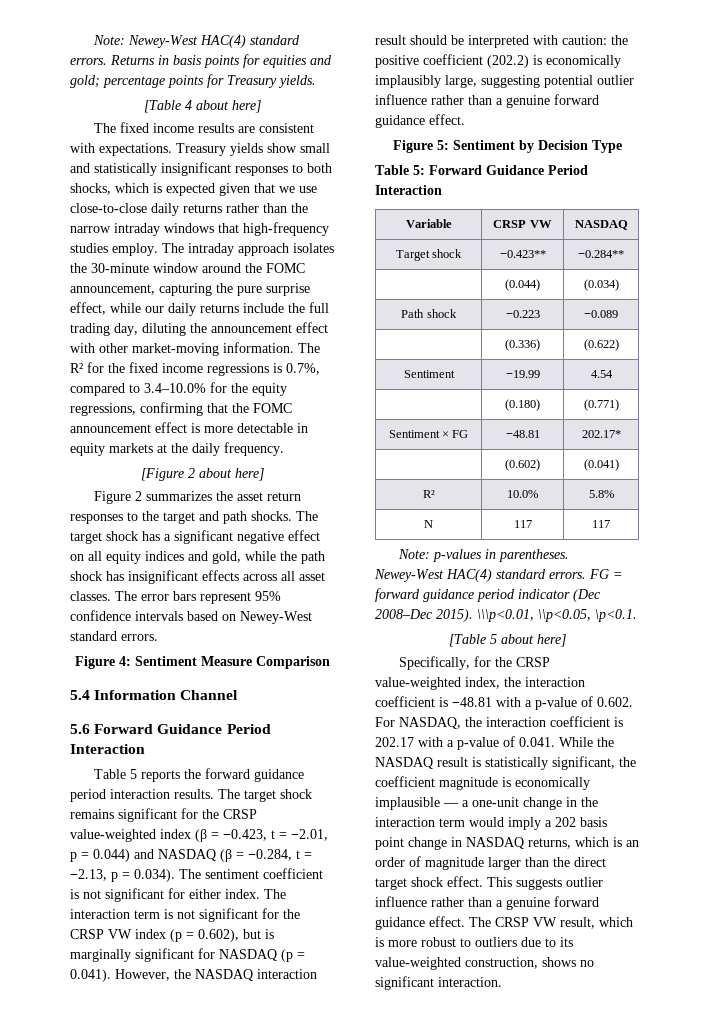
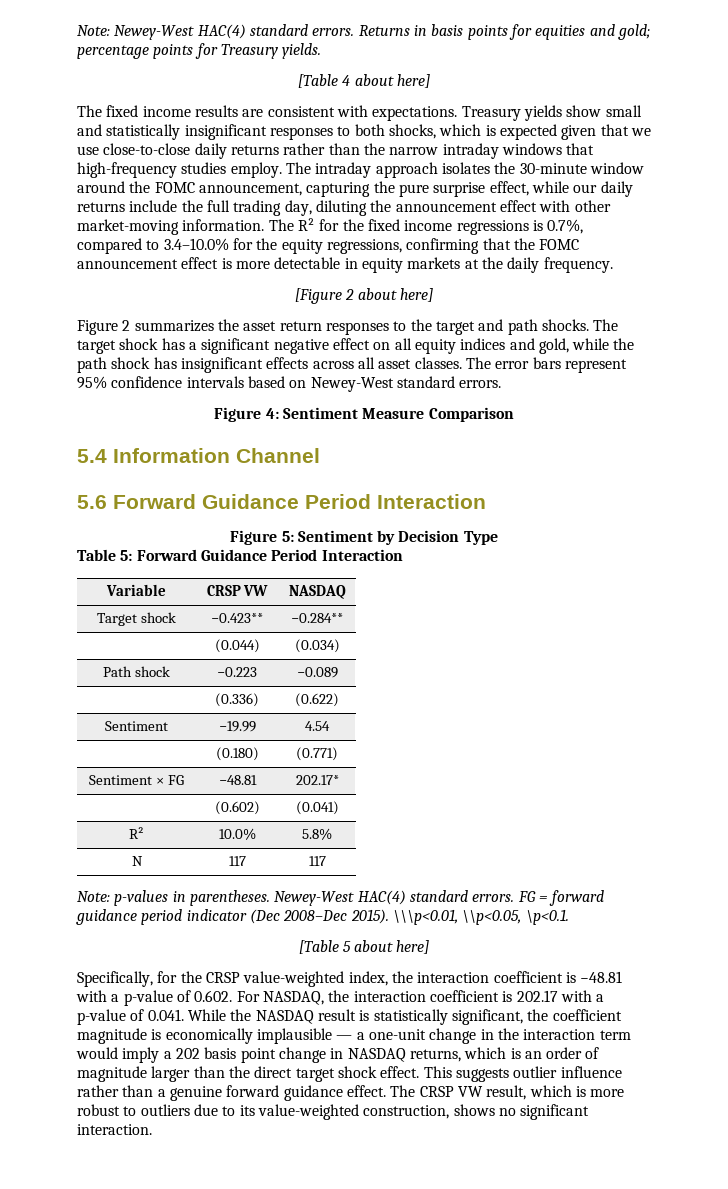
- Table 5 reports the forward guidance period interaction results. The target shock remains significant for the CRSP value-weighted index (β = −0.423, t = −2.01, p = 0.044) and NASDAQ (β = −0.284, t = −2.13, p = 0.034). The sentiment coefficient is not significant for either index. The interaction term is not significant for the CRSP VW index (p = 0.602), but is marginally significant for NASDAQ (p = 0.041). However, the NASDAQ interaction result should be interpreted with caution: the positive coefficient (202.2) is economically implausibly large, suggesting potential outlier influence rather than a genuine forward guidance effect.

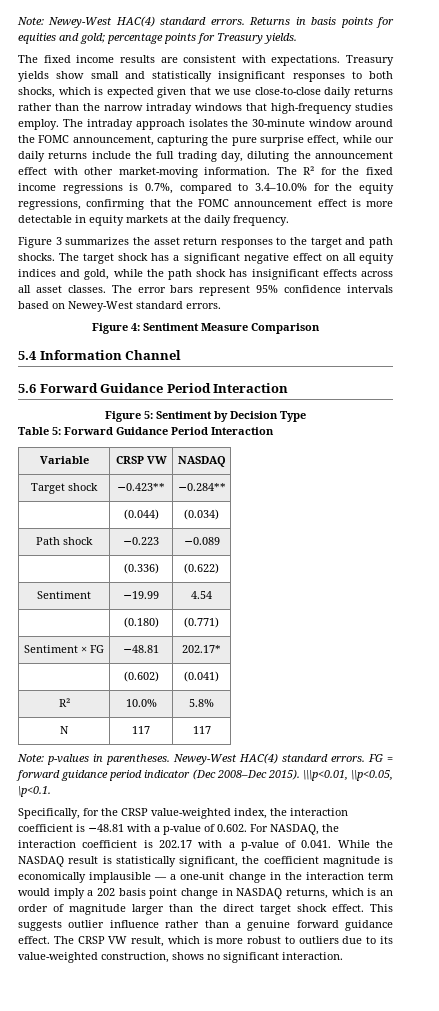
- [Table 4 about here]
- [Figure 2 about here]
- Figure 2 summarizes the asset return responses to the target and path shocks.
+ Figure 3 summarizes the asset return responses to the target and path shocks.
- [Table 5 about here]

